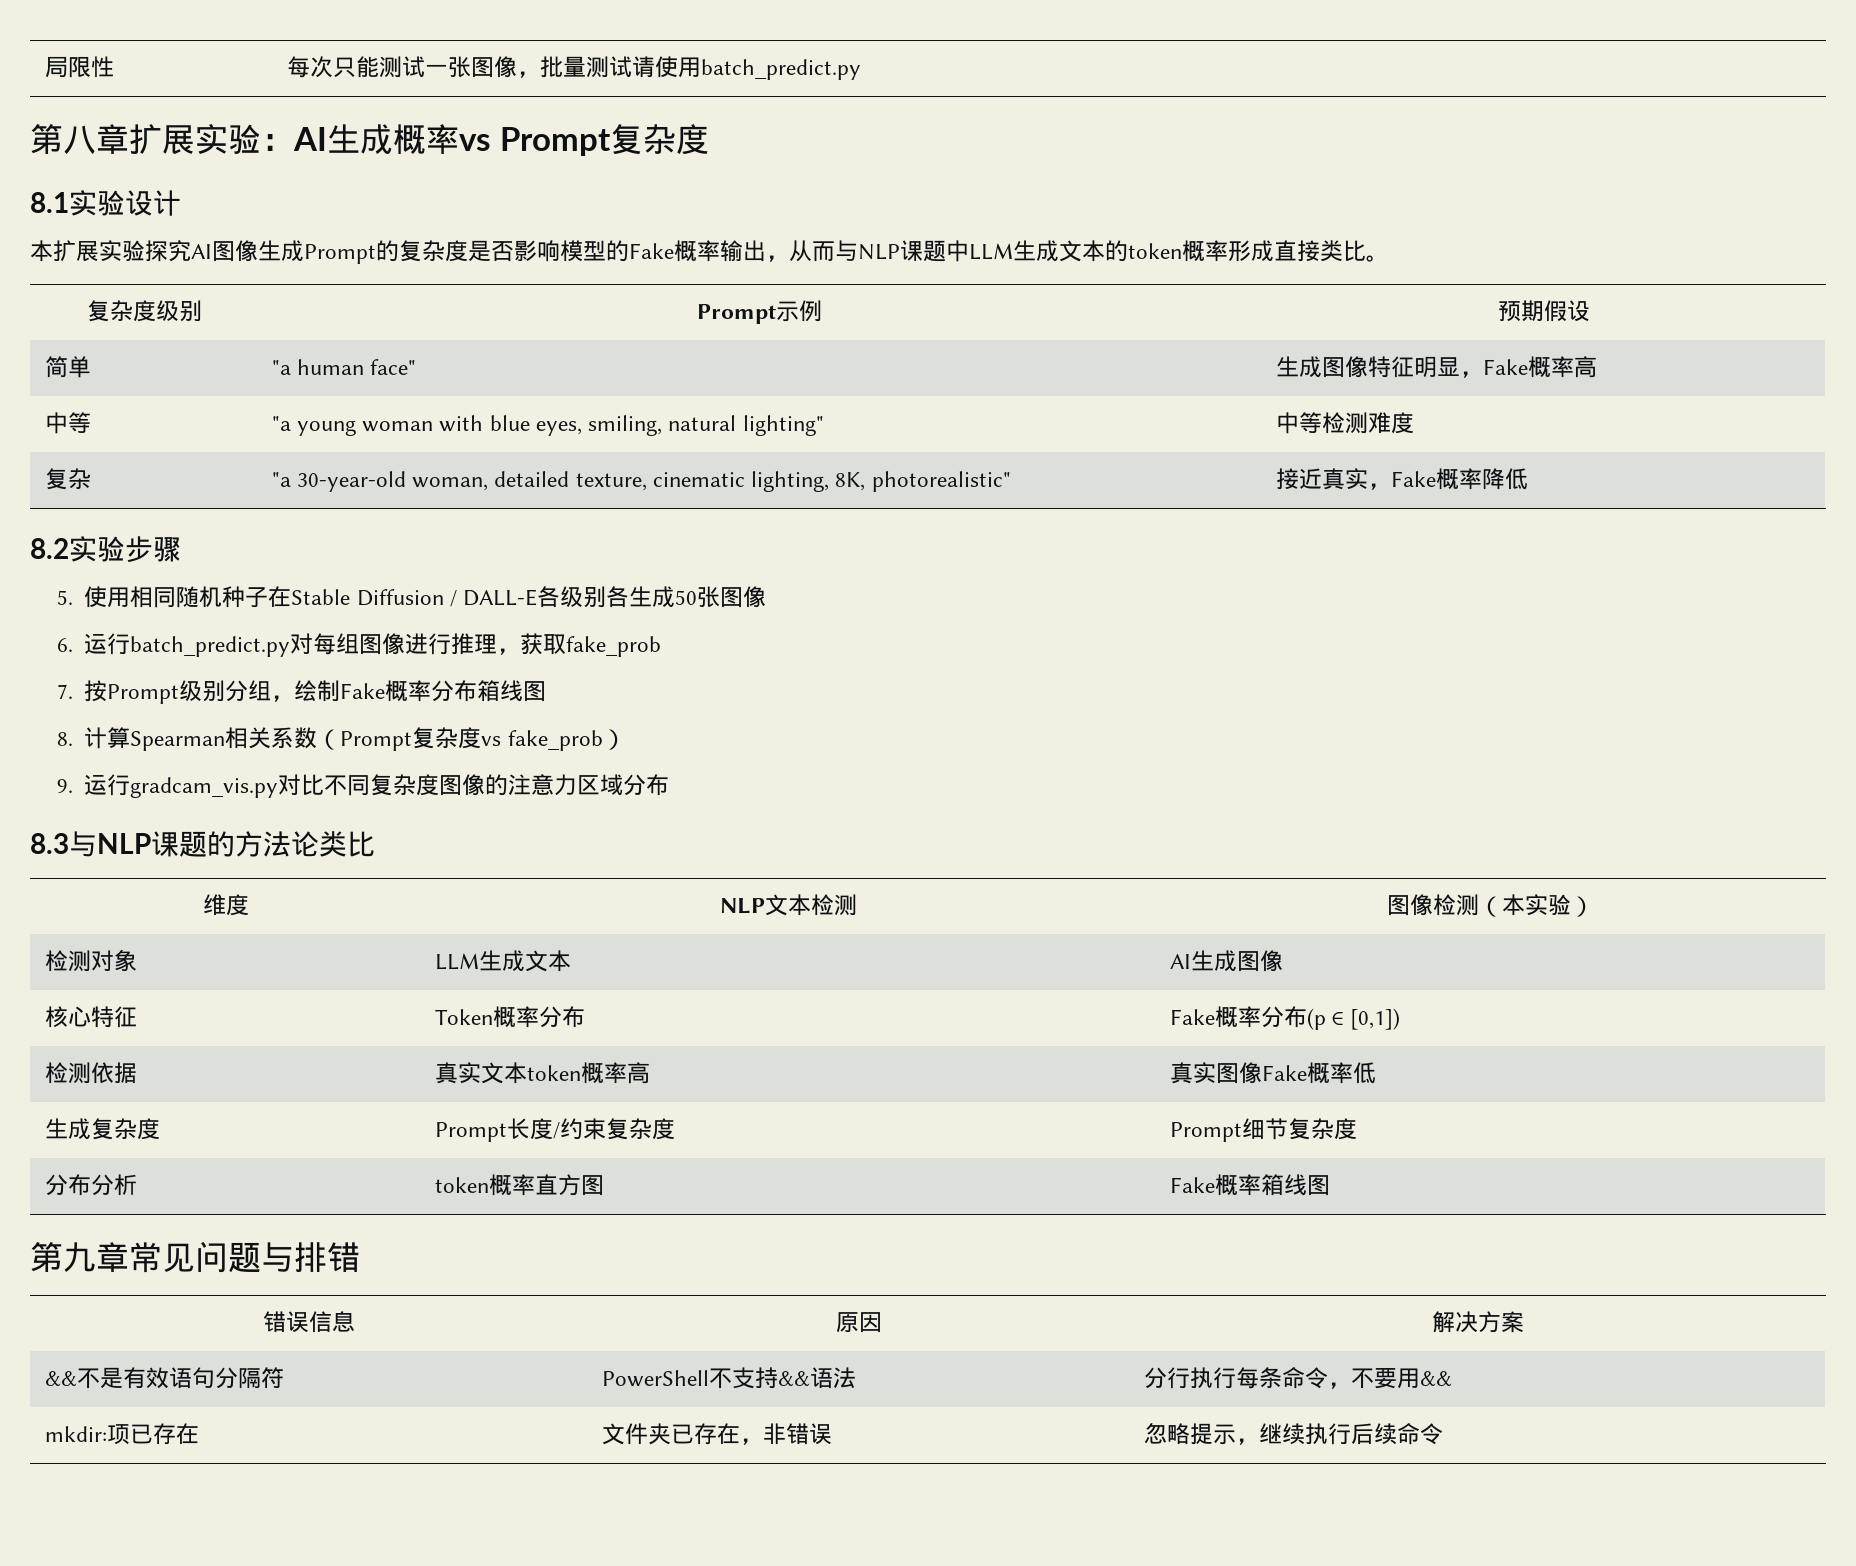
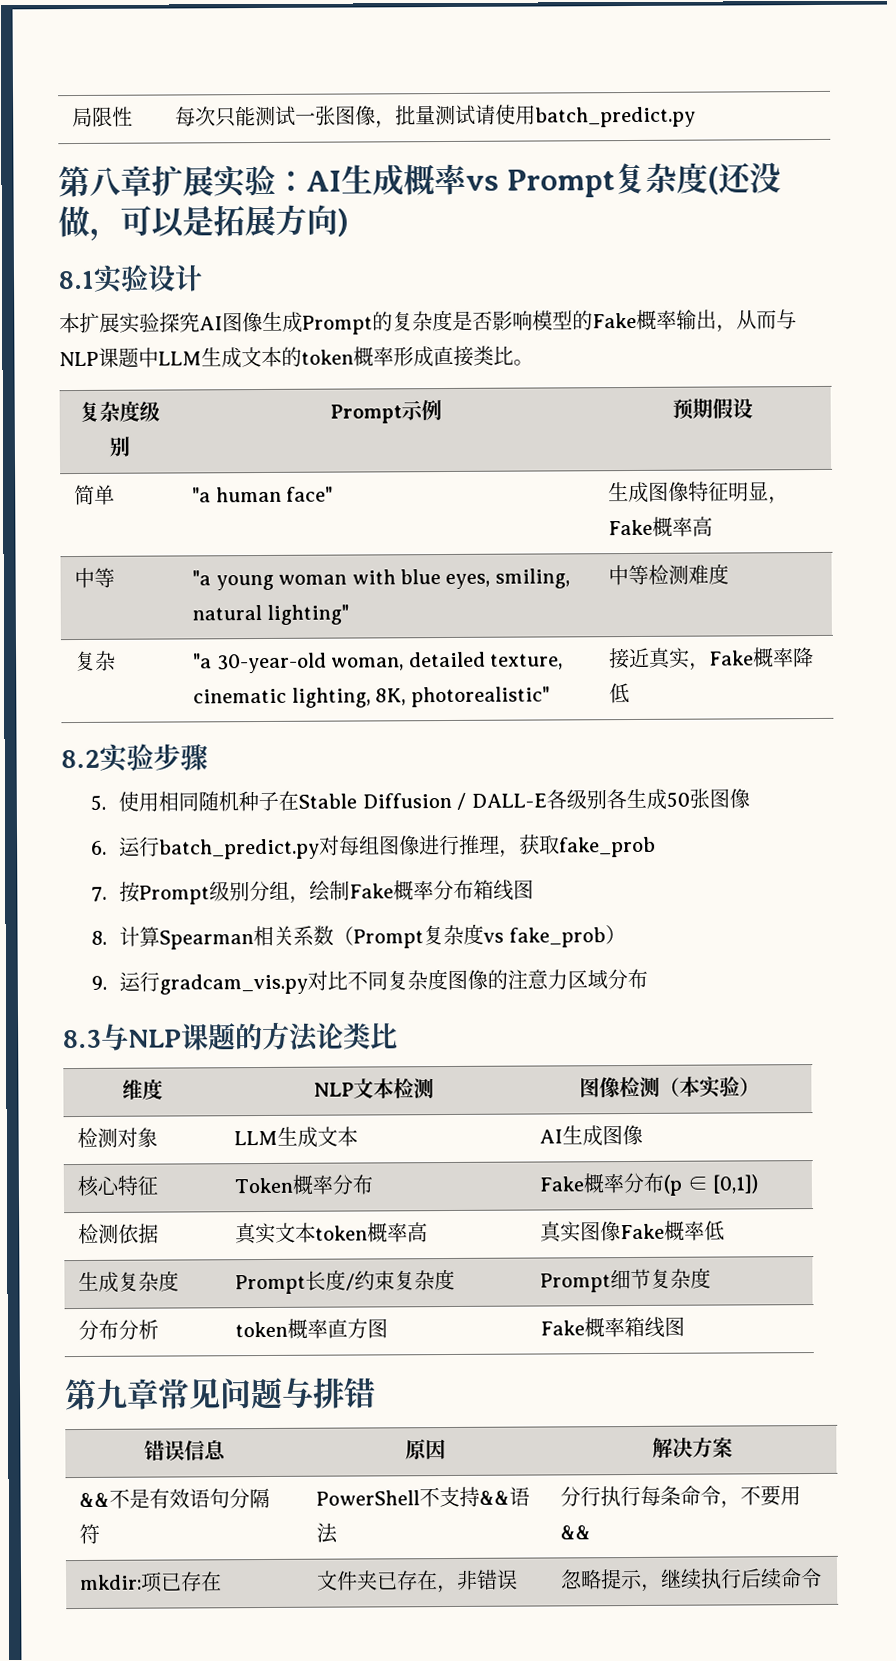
- 第八章扩展实验：AI生成概率vs Prompt复杂度
+ 第八章扩展实验：AI生成概率vs Prompt复杂度(还没做，可以是拓展方向)

